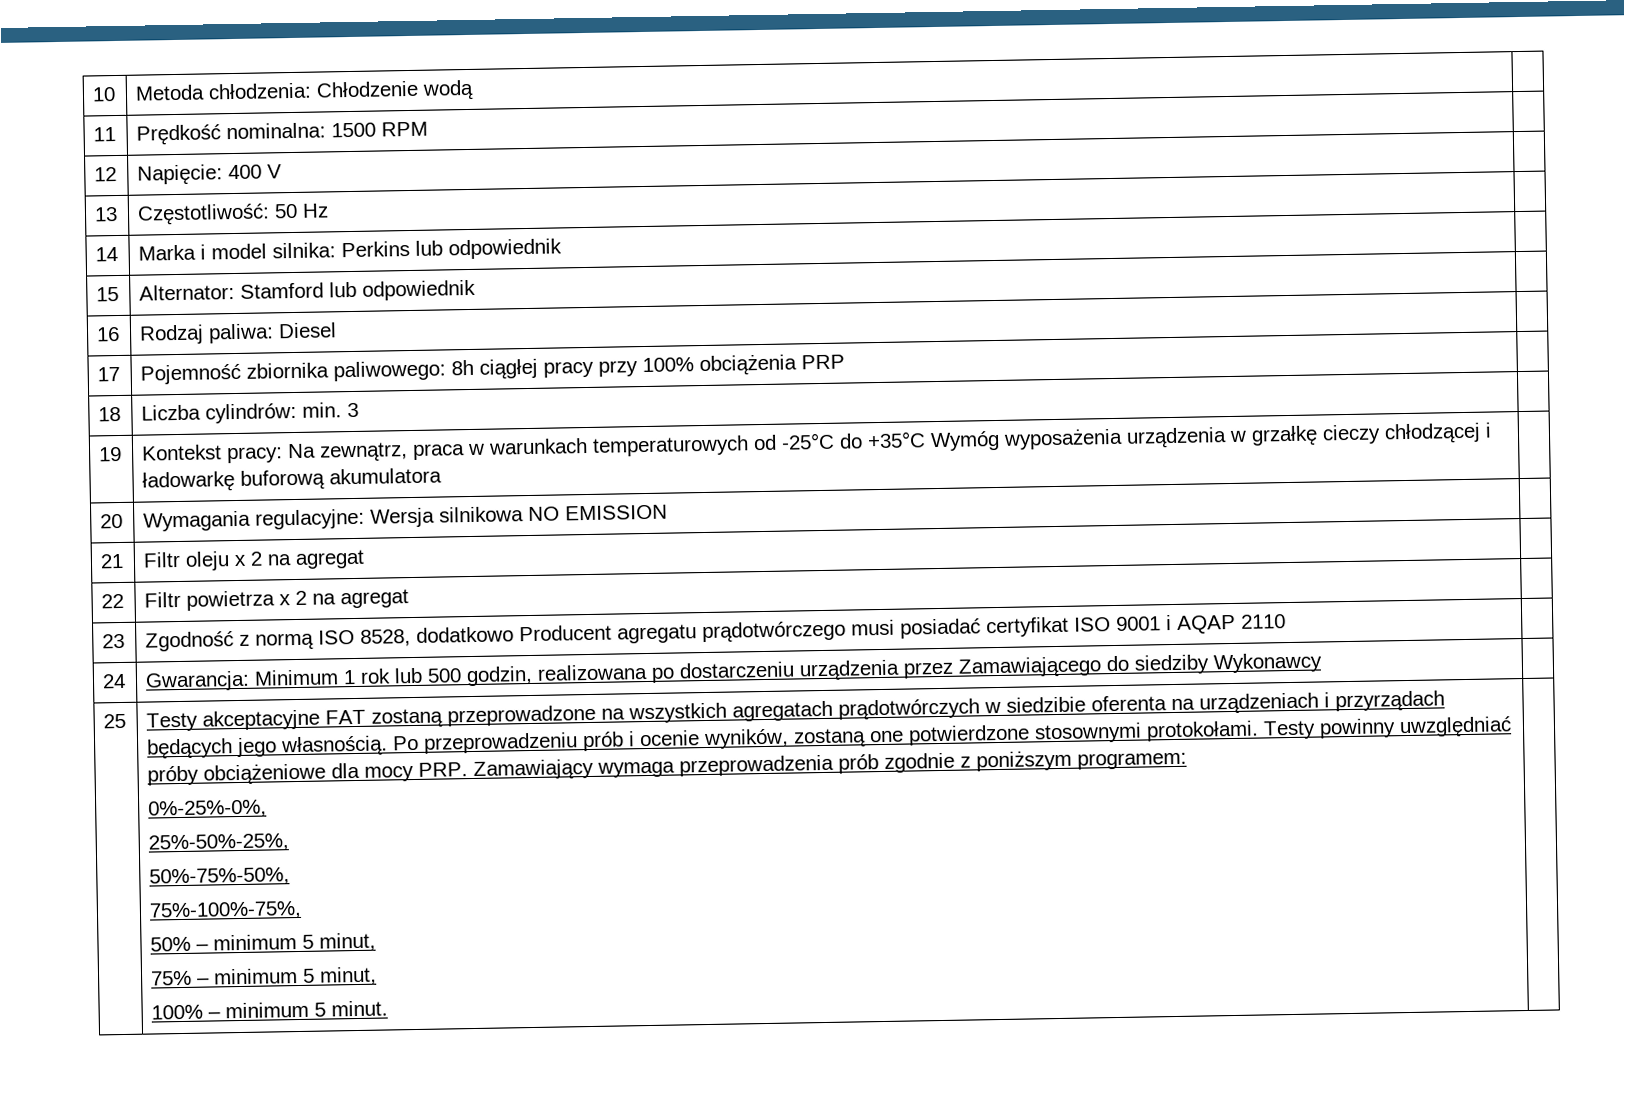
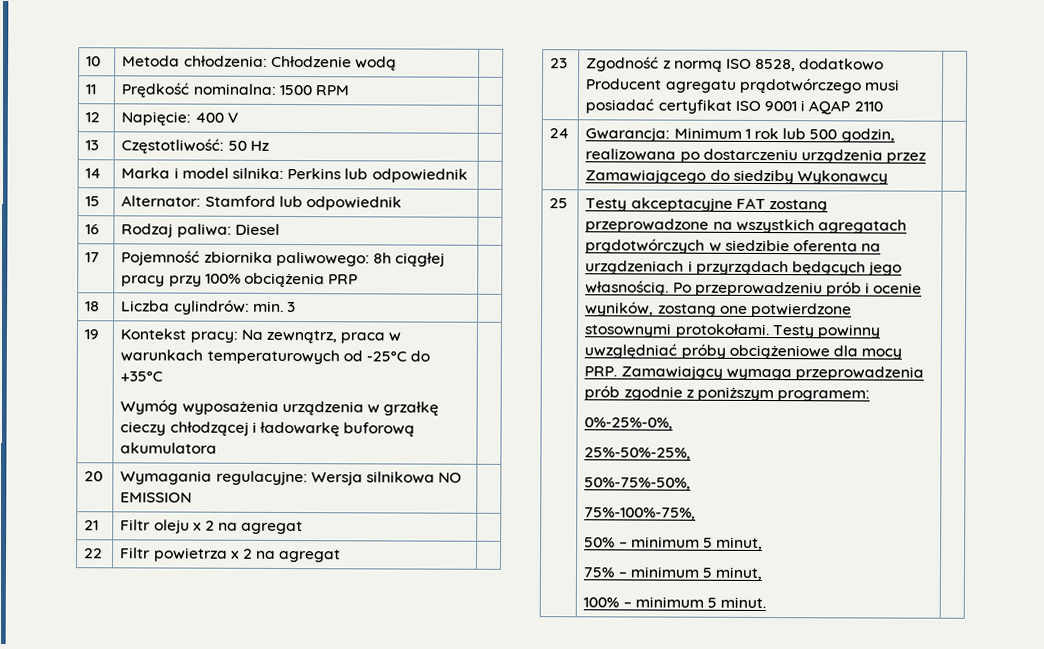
- 19 | Kontekst pracy: Na zewnątrz, praca w warunkach temperaturowych od -25°C do +35°C Wymóg wyposażenia urządzenia w grzałkę cieczy chłodzącej i ładowarkę buforową akumulatora |
+ 19 | Kontekst pracy: Na zewnątrz, praca w warunkach temperaturowych od -25°C do +35°C
+ Wymóg wyposażenia urządzenia w grzałkę cieczy chłodzącej i ładowarkę buforową akumulatora |

